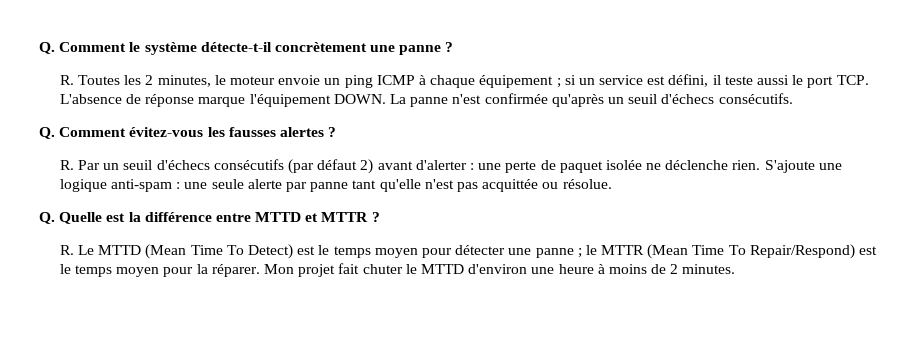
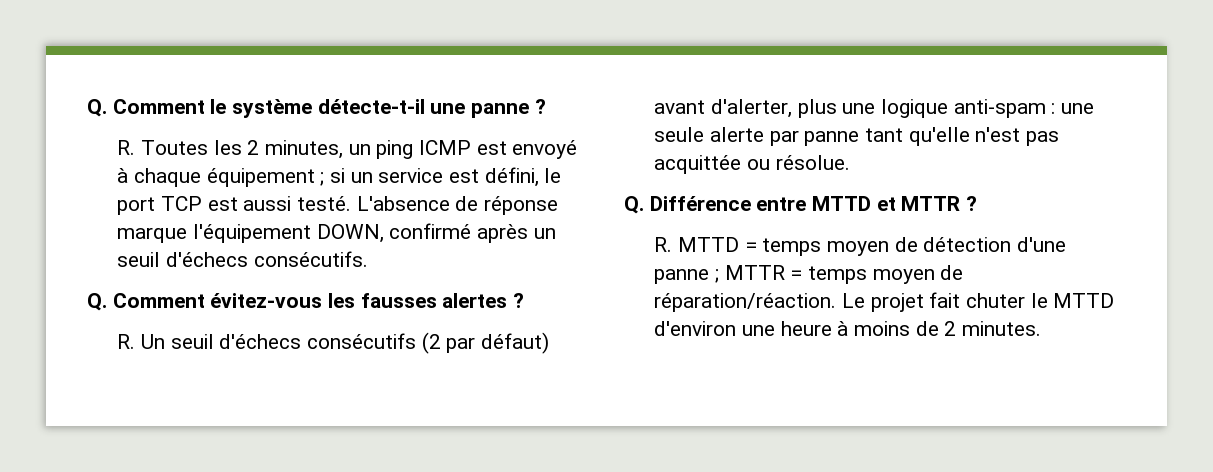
- Q. Comment le système détecte-t-il concrètement une panne ?
+ Q. Comment le système détecte-t-il une panne ?
- R. Toutes les 2 minutes, le moteur envoie un ping ICMP à chaque équipement ; si un service est défini, il teste aussi le port TCP. L'absence de réponse marque l'équipement DOWN. La panne n'est confirmée qu'après un seuil d'échecs consécutifs.
+ R. Toutes les 2 minutes, un ping ICMP est envoyé à chaque équipement ; si un service est défini, le port TCP est aussi testé. L'absence de réponse marque l'équipement DOWN, confirmé après un seuil d'échecs consécutifs.
- R. Par un seuil d'échecs consécutifs (par défaut 2) avant d'alerter : une perte de paquet isolée ne déclenche rien. S'ajoute une logique anti-spam : une seule alerte par panne tant qu'elle n'est pas acquittée ou résolue.
+ R. Un seuil d'échecs consécutifs (2 par défaut) avant d'alerter, plus une logique anti-spam : une seule alerte par panne tant qu'elle n'est pas acquittée ou résolue.
- Q. Quelle est la différence entre MTTD et MTTR ?
+ Q. Différence entre MTTD et MTTR ?
- R. Le MTTD (Mean Time To Detect) est le temps moyen pour détecter une panne ; le MTTR (Mean Time To Repair/Respond) est le temps moyen pour la réparer. Mon projet fait chuter le MTTD d'environ une heure à moins de 2 minutes.
+ R. MTTD = temps moyen de détection d'une panne ; MTTR = temps moyen de réparation/réaction. Le projet fait chuter le MTTD d'environ une heure à moins de 2 minutes.

